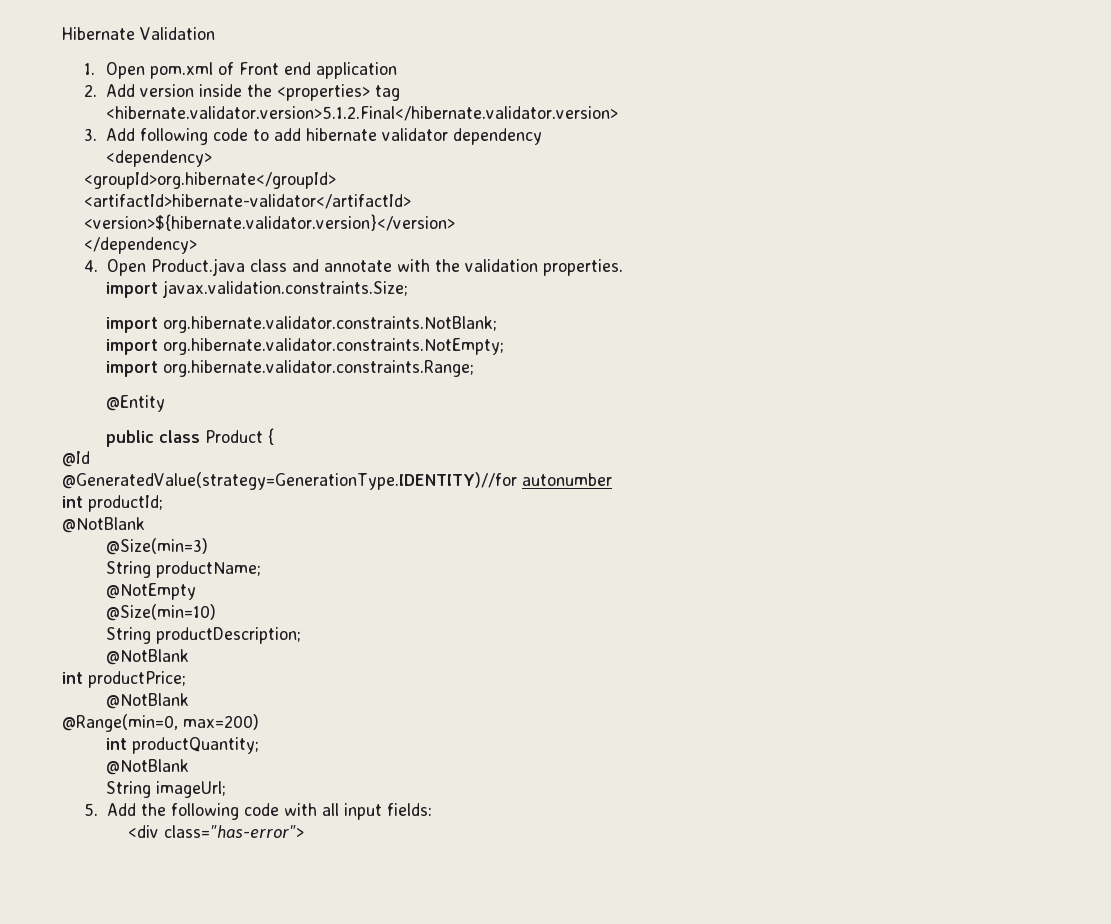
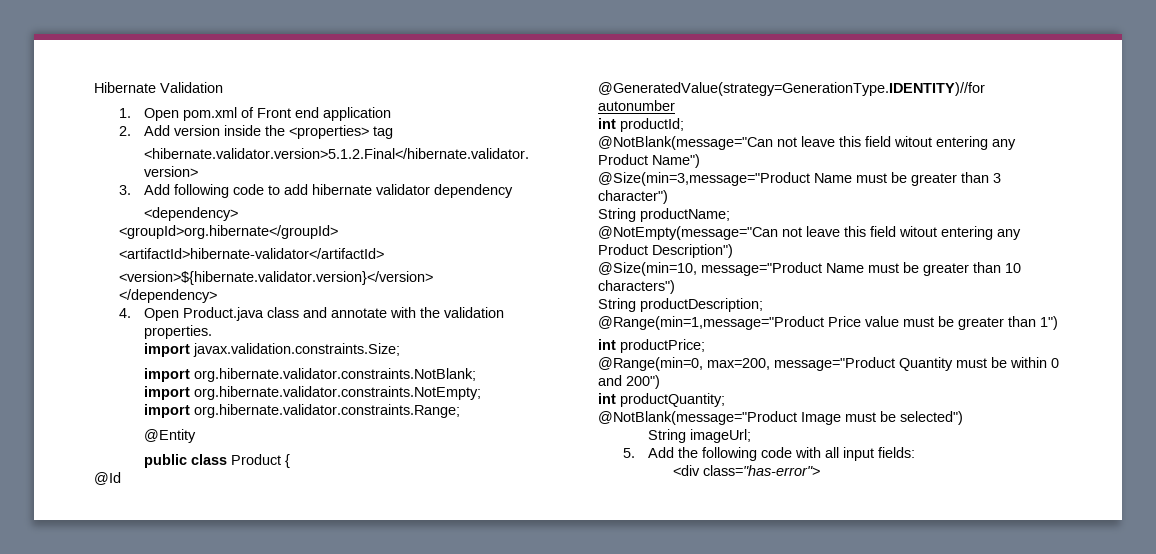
  int productId;
- @NotBlank
- @Size(min=3)
+ @NotBlank(message="Can not leave this field witout entering any Product Name")
+ @Size(min=3,message="Product Name must be greater than 3 character")
  String productName;
- @NotEmpty
- @Size(min=10)
+ @NotEmpty(message="Can not leave this field witout entering any Product Description")
+ @Size(min=10, message="Product Name must be greater than 10 characters")
  String productDescription;
- @NotBlank
+ @Range(min=1,message="Product Price value must be greater than 1")
  int productPrice;
- @NotBlank
- @Range(min=0, max=200)
+ @Range(min=0, max=200, message="Product Quantity must be within 0 and 200")
  int productQuantity;
- @NotBlank
+ @NotBlank(message="Product Image must be selected")

